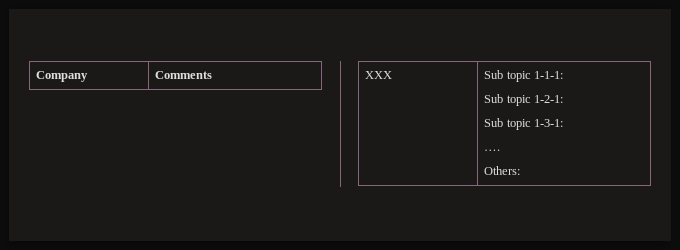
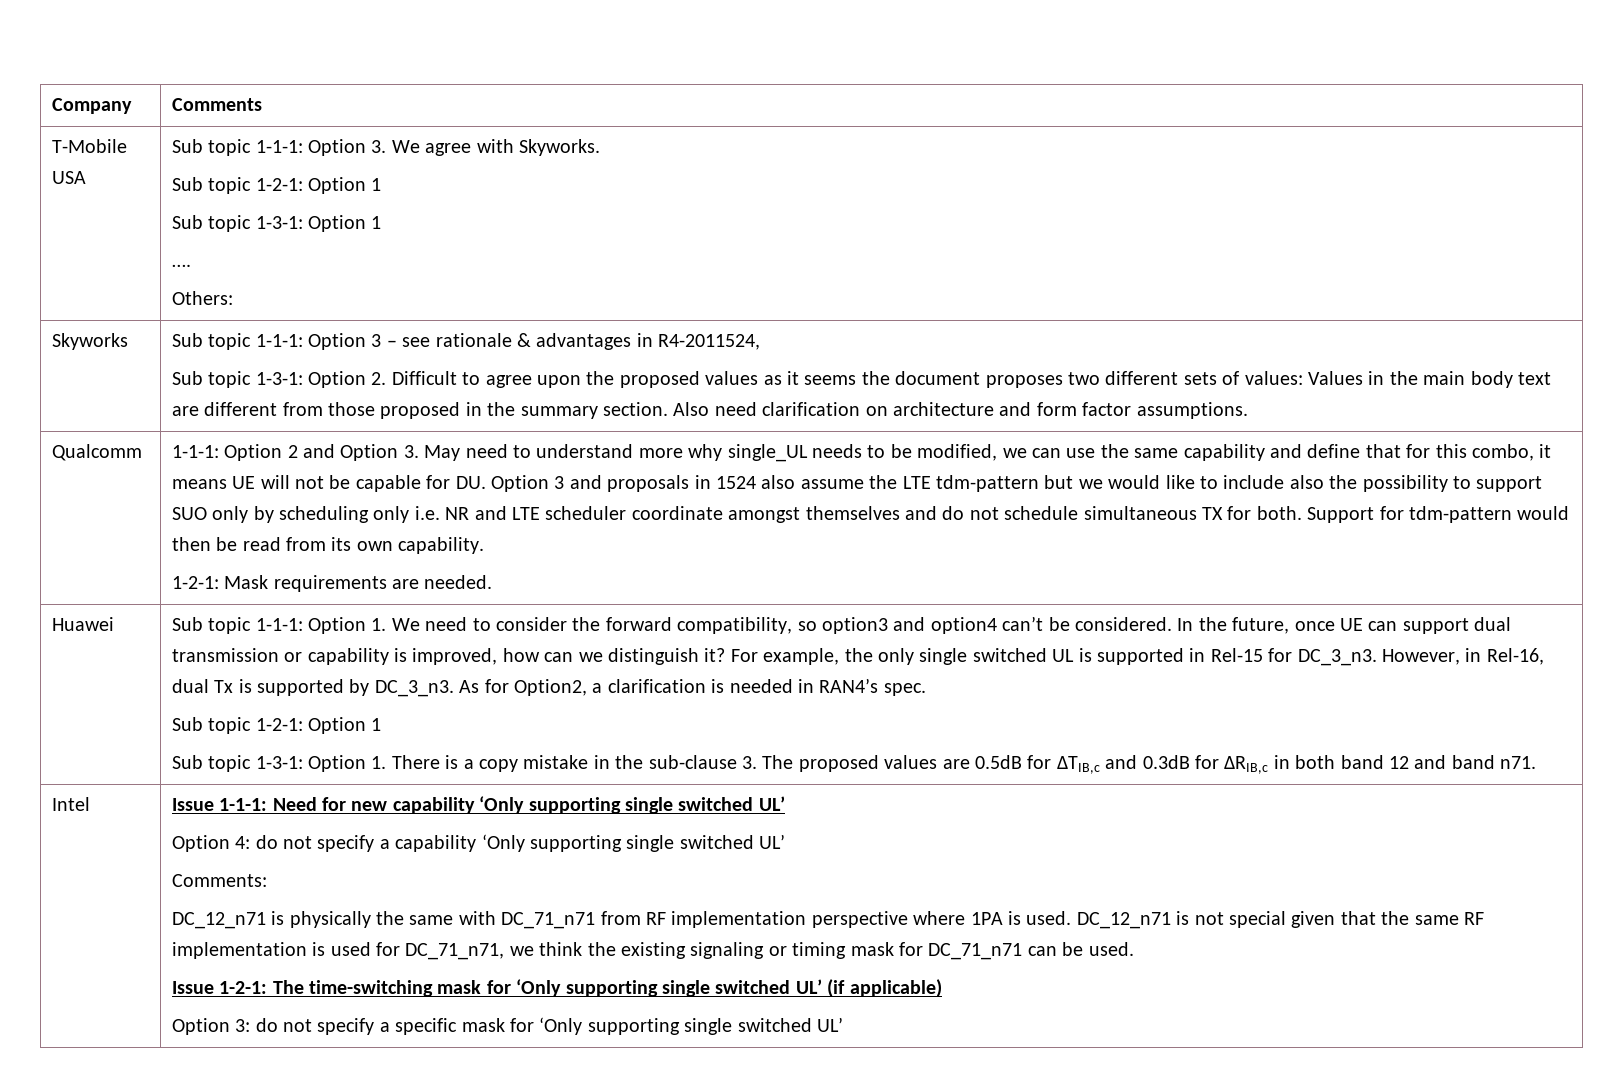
- XXX | Sub topic 1-1-1:
- Sub topic 1-2-1:
- Sub topic 1-3-1:
+ T-Mobile USA | Sub topic 1-1-1: Option 3. We agree with Skyworks.
+ Sub topic 1-2-1: Option 1
+ Sub topic 1-3-1: Option 1
+ Skyworks | Sub topic 1-1-1: Option 3 – see rationale & advantages in R4-2011524,
+ Sub topic 1-3-1: Option 2. Difficult to agree upon the proposed values as it seems the document proposes two different sets of values: Values in the main body text are different from those proposed in the summary section. Also need clarification on architecture and form factor assumptions.
+ Qualcomm | 1-1-1: Option 2 and Option 3. May need to understand more why single_UL needs to be modified, we can use the same capability and define that for this combo, it means UE will not be capable for DU. Option 3 and proposals in 1524 also assume the LTE tdm-pattern but we would like to include also the possibility to support SUO only by scheduling only i.e. NR and LTE scheduler coordinate amongst themselves and do not schedule simultaneous TX for both. Support for tdm-pattern would then be read from its own capability.
+ 1-2-1: Mask requirements are needed.
+ Huawei | Sub topic 1-1-1: Option 1. We need to consider the forward compatibility, so option3 and option4 can’t be considered. In the future, once UE can support dual transmission or capability is improved, how can we distinguish it? For example, the only single switched UL is supported in Rel-15 for DC_3_n3. However, in Rel-16, dual Tx is supported by DC_3_n3. As for Option2, a clarification is needed in RAN4’s spec.
+ Sub topic 1-2-1: Option 1
+ Sub topic 1-3-1: Option 1. There is a copy mistake in the sub-clause 3. The proposed values are 0.5dB for ΔTIB,c and 0.3dB for ΔRIB,c in both band 12 and band n71.
+ Intel | Issue 1-1-1: Need for new capability ‘Only supporting single switched UL’
+ Option 4: do not specify a capability ‘Only supporting single switched UL’
+ Comments:
+ DC_12_n71 is physically the same with DC_71_n71 from RF implementation perspective where 1PA is used. DC_12_n71 is not special given that the same RF implementation is used for DC_71_n71, we think the existing signaling or timing mask for DC_71_n71 can be used.
+ Issue 1-2-1: The time-switching mask for ‘Only supporting single switched UL’ (if applicable)
+ Option 3: do not specify a specific mask for ‘Only supporting single switched UL’

